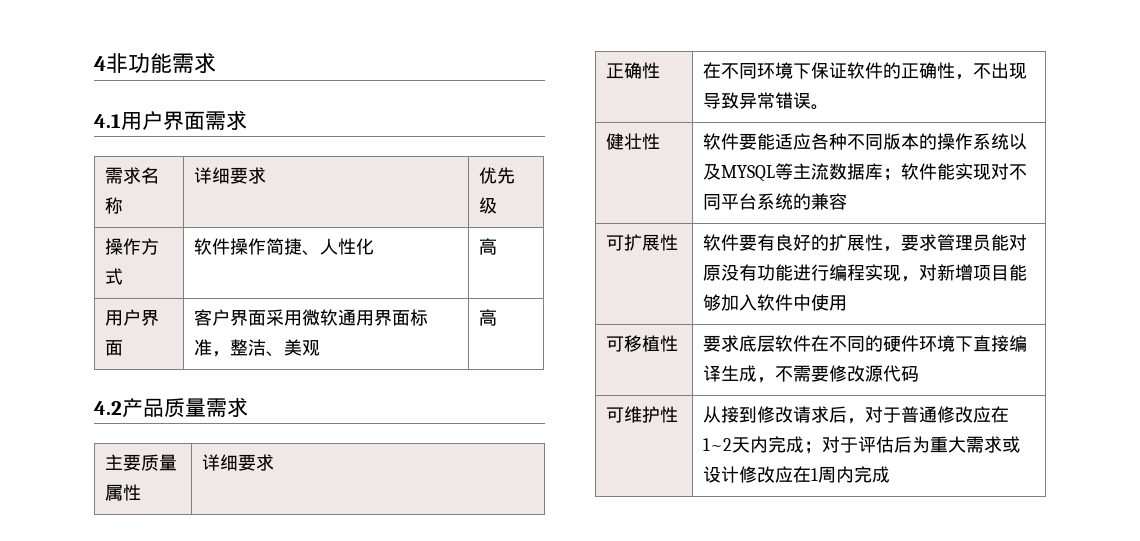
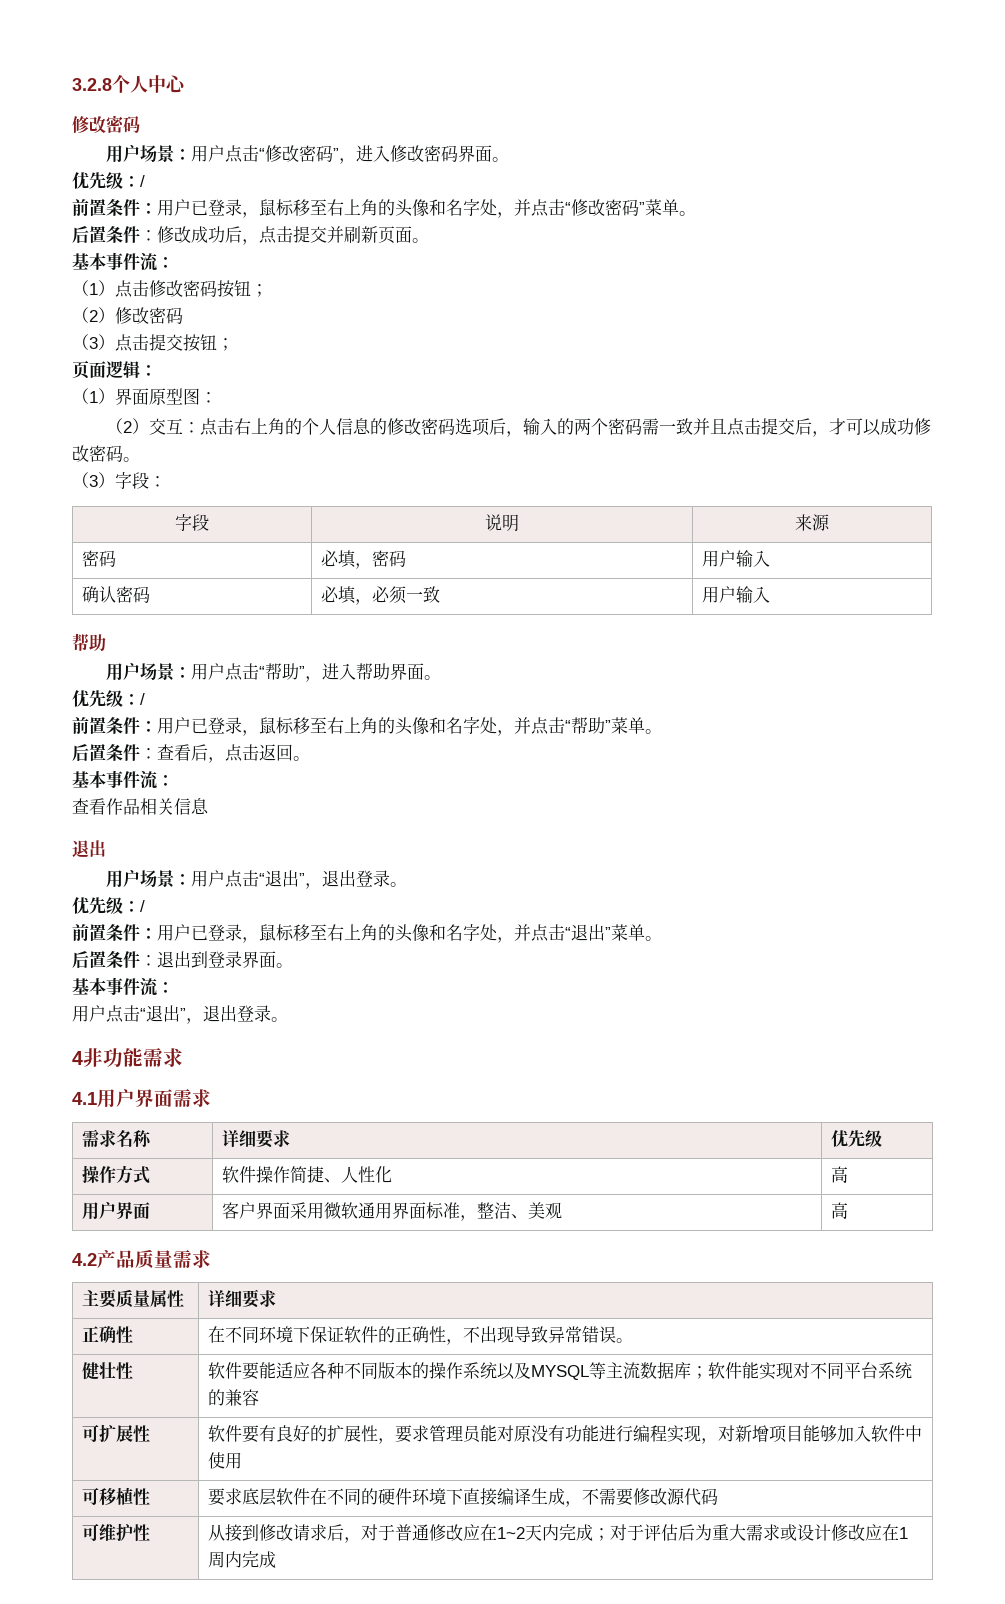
+ 3.2.8个人中心
+ 修改密码
+ 用户场景：用户点击“修改密码”，进入修改密码界面。
+ 优先级：/
+ 前置条件：用户已登录，鼠标移至右上角的头像和名字处，并点击“修改密码”菜单。
+ 后置条件：修改成功后，点击提交并刷新页面。
+ 基本事件流：
+ （1）点击修改密码按钮；
+ （2）修改密码
+ （3）点击提交按钮；
+ 页面逻辑：
+ （1）界面原型图：
+ （2）交互：点击右上角的个人信息的修改密码选项后，输入的两个密码需一致并且点击提交后，才可以成功修改密码。
+ （3）字段：
+ 字段 | 说明 | 来源
+ 密码 | 必填，密码 | 用户输入
+ 确认密码 | 必填，必须一致 | 用户输入
+ 帮助
+ 用户场景：用户点击“帮助”，进入帮助界面。
+ 优先级：/
+ 前置条件：用户已登录，鼠标移至右上角的头像和名字处，并点击“帮助”菜单。
+ 后置条件：查看后，点击返回。
+ 基本事件流：
+ 查看作品相关信息
+ 退出
+ 用户场景：用户点击“退出”，退出登录。
+ 优先级：/
+ 前置条件：用户已登录，鼠标移至右上角的头像和名字处，并点击“退出”菜单。
+ 后置条件：退出到登录界面。
+ 基本事件流：
+ 用户点击“退出”，退出登录。

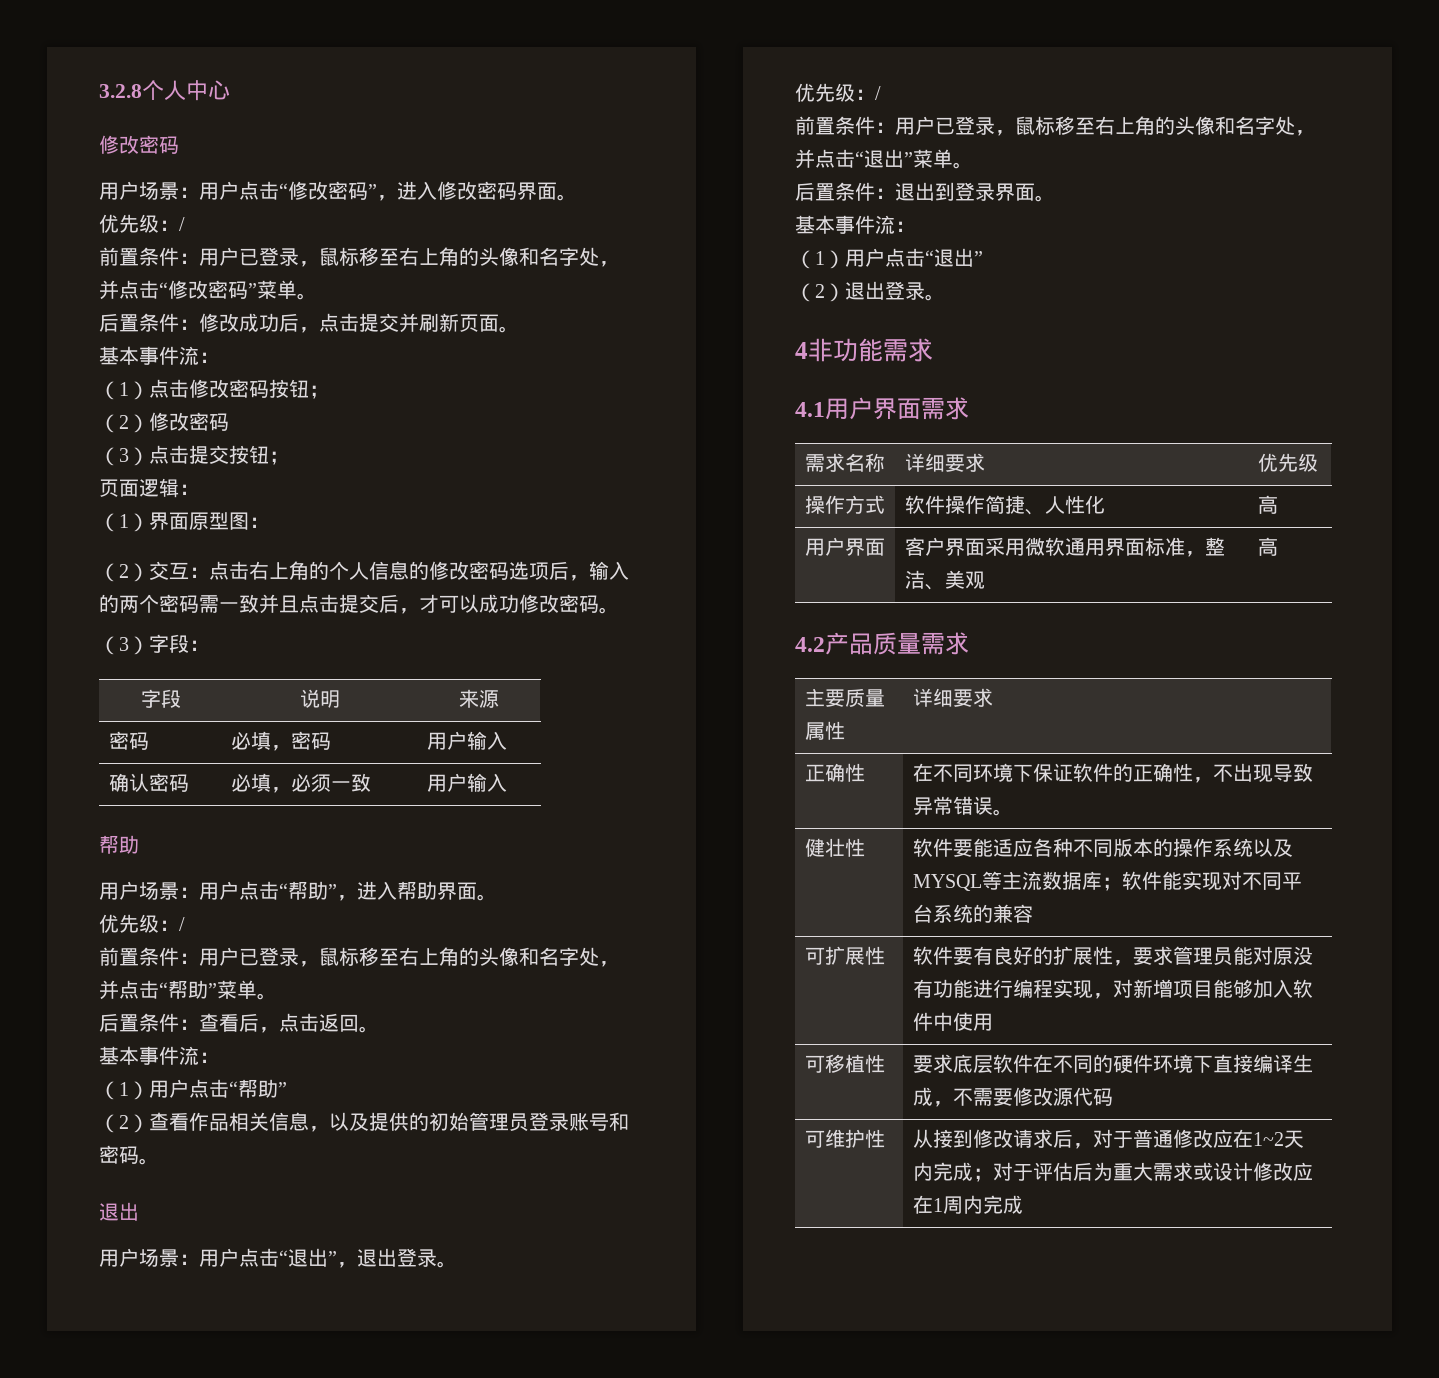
- 查看作品相关信息
+ （1）用户点击“帮助”
+ （2）查看作品相关信息，以及提供的初始管理员登录账号和密码。
  后置条件：退出到登录界面。
  基本事件流：
- 用户点击“退出”，退出登录。
+ （1）用户点击“退出”
+ （2）退出登录。

